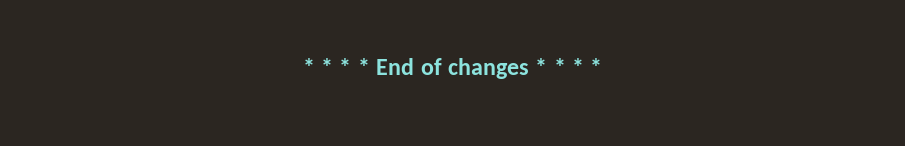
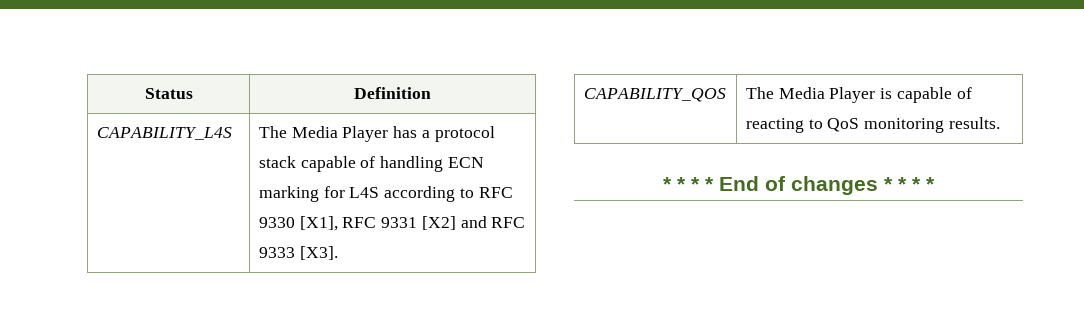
+ Status | Definition
+ CAPABILITY_L4S | The Media Player has a protocol stack capable of handling ECN marking for L4S according to RFC 9330 [X1], RFC 9331 [X2] and RFC 9333 [X3].
+ CAPABILITY_QOS | The Media Player is capable of reacting to QoS monitoring results.

